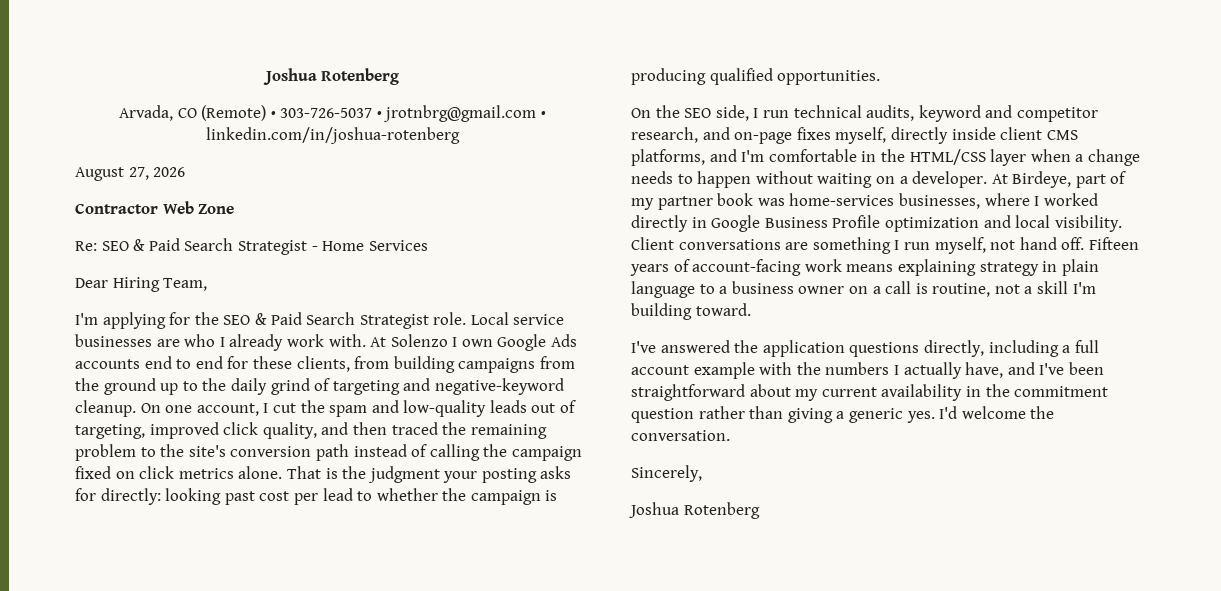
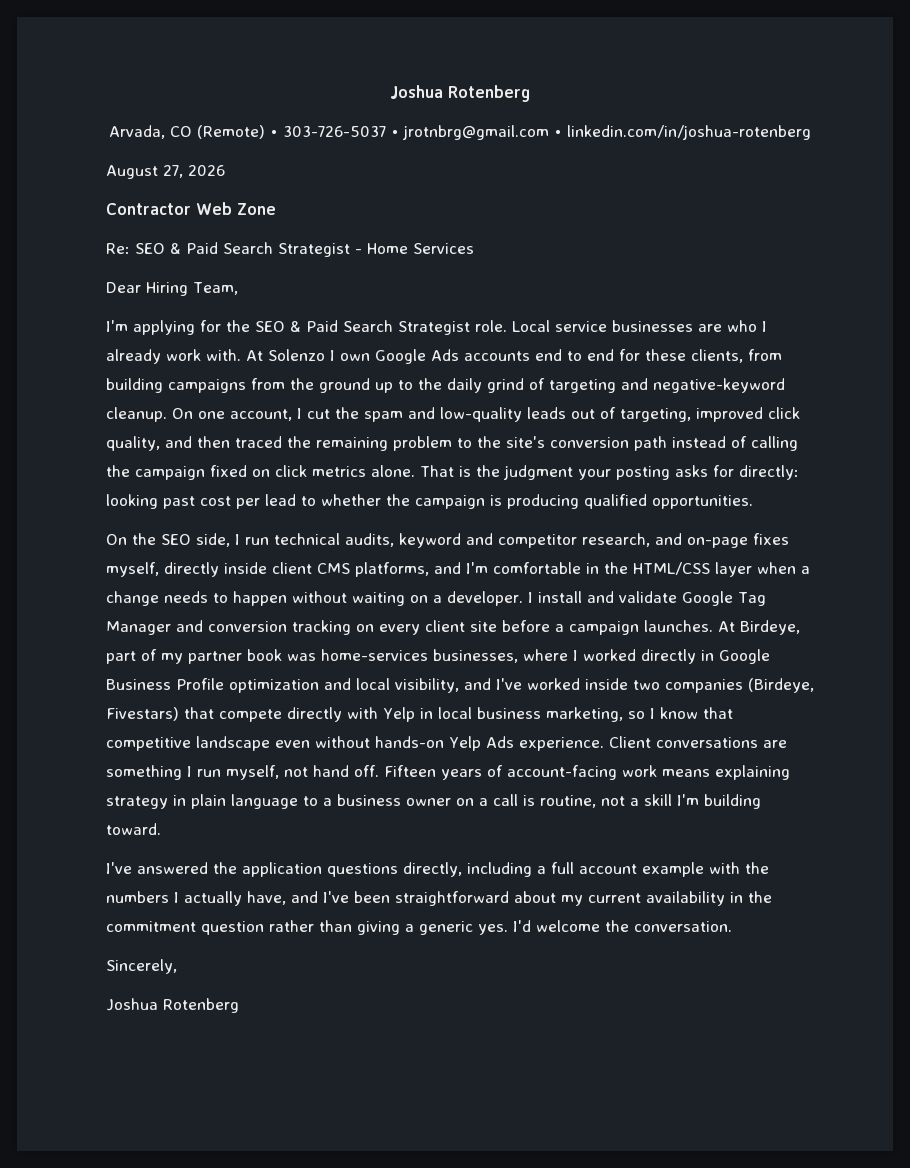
+ I install and validate Google Tag Manager and conversion tracking on every client site before a campaign launches.
- At Birdeye, part of my partner book was home-services businesses, where I worked directly in Google Business Profile optimization and local visibility.
+ At Birdeye, part of my partner book was home-services businesses, where I worked directly in Google Business Profile optimization and local visibility, and I've worked inside two companies (Birdeye, Fivestars) that compete directly with Yelp in local business marketing, so I know that competitive landscape even without hands-on Yelp Ads experience.

